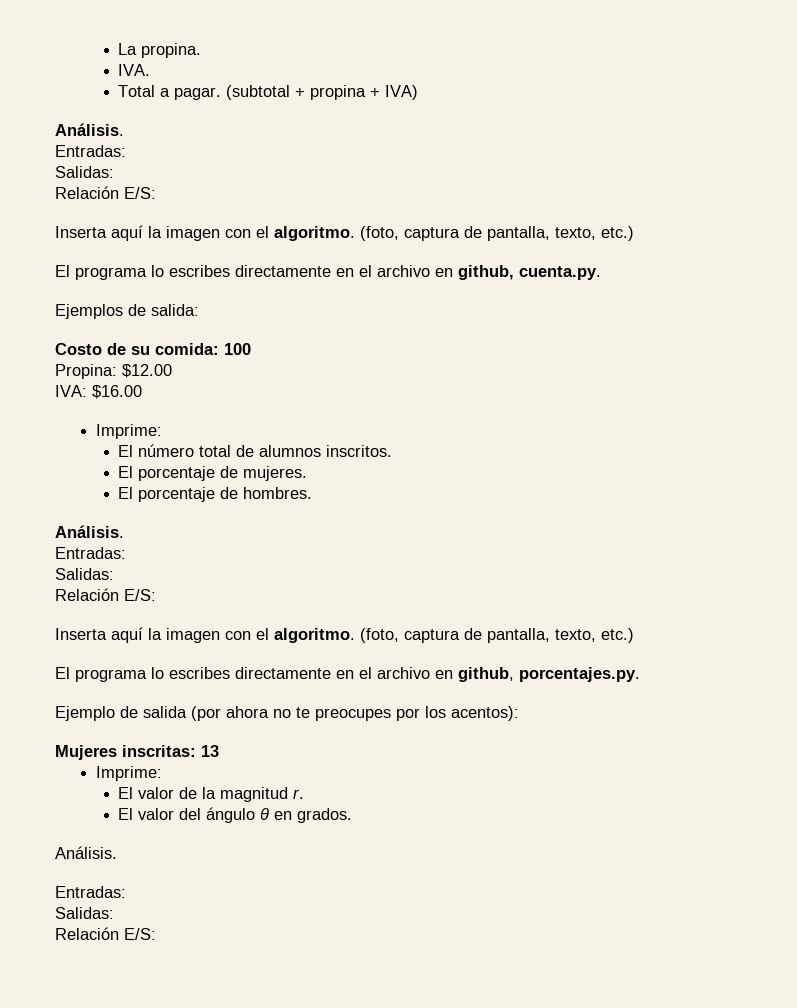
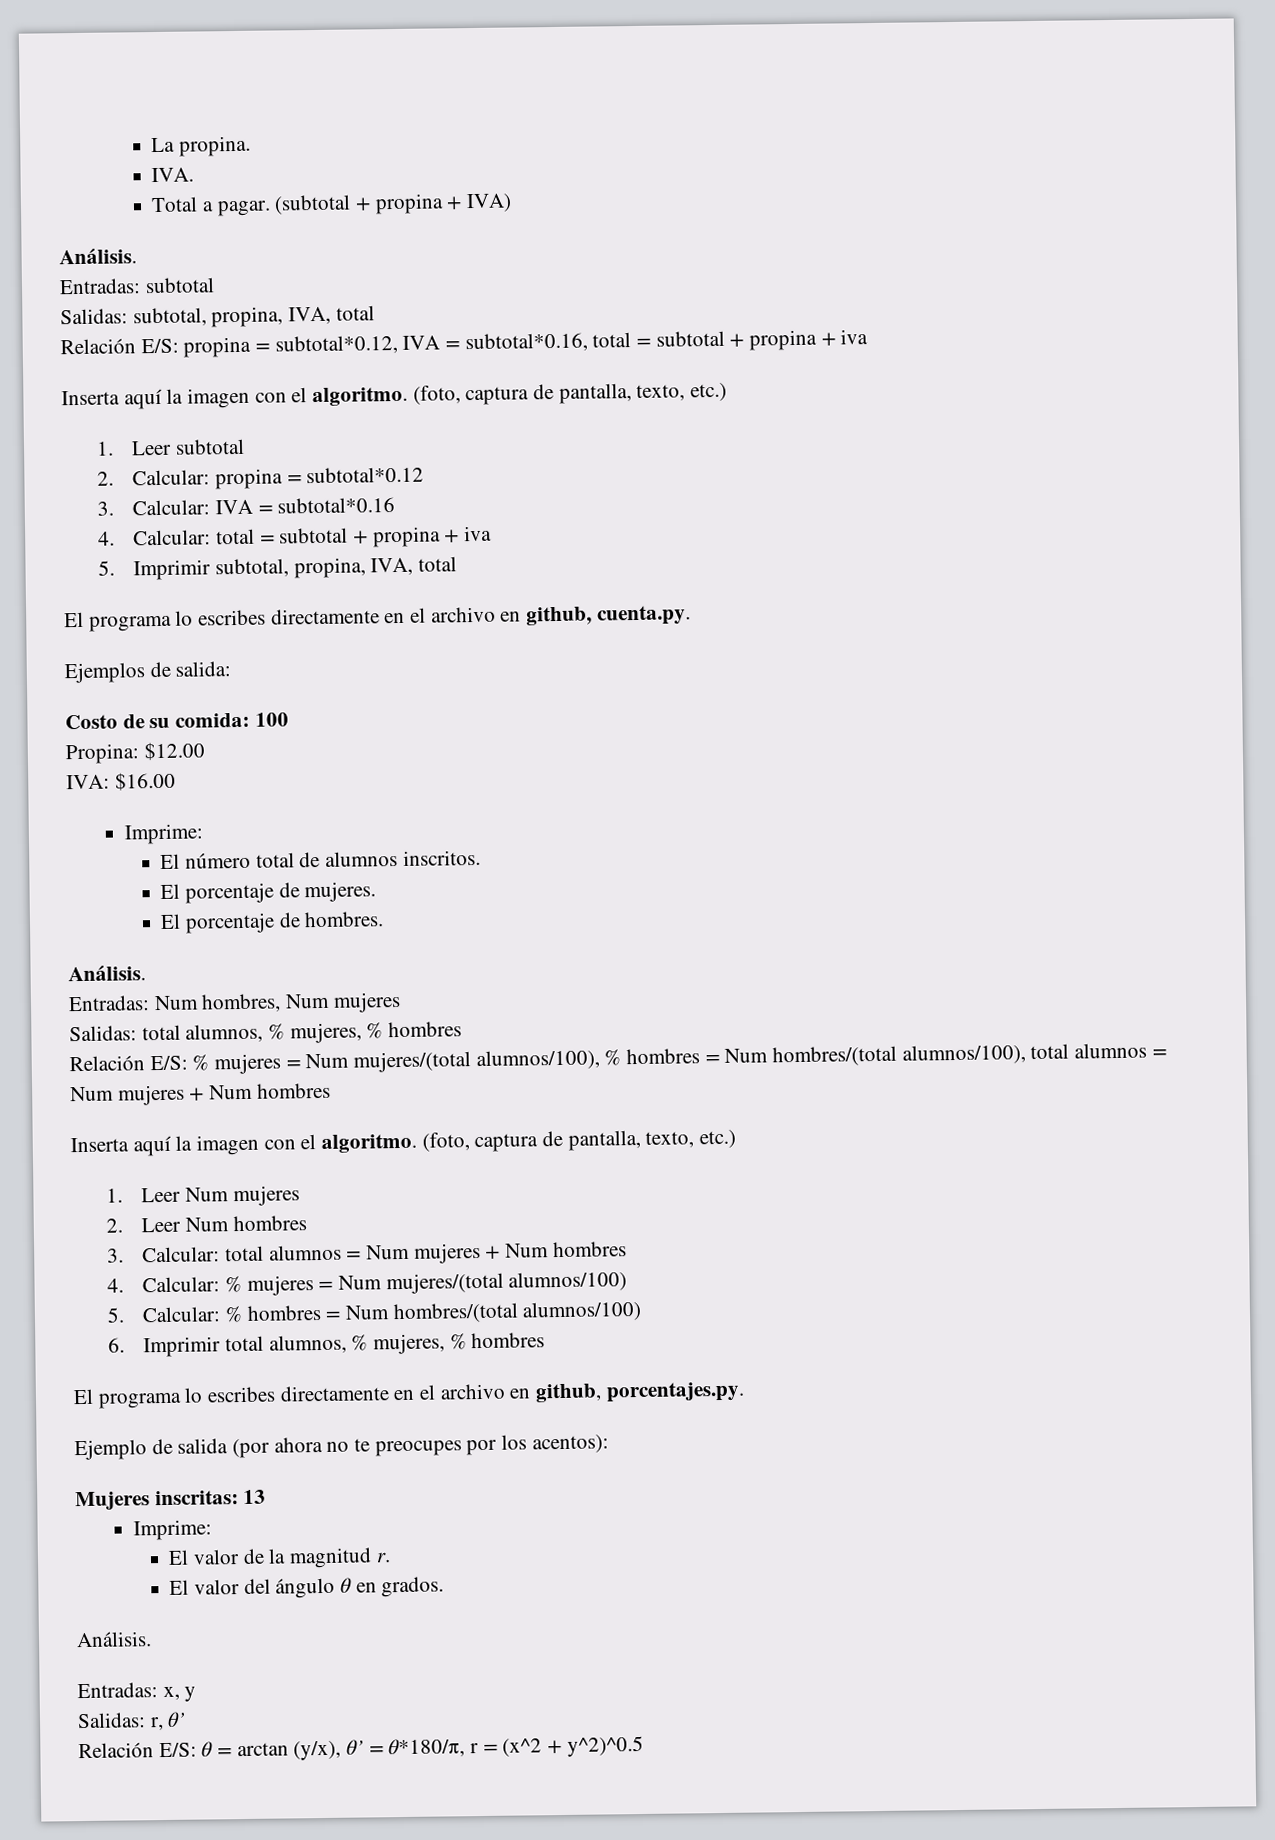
  (subtotal + propina + IVA)
  Análisis.
- Entradas:
- Salidas:
- Relación E/S:
+ Entradas: subtotal
+ Salidas: subtotal, propina, IVA, total
+ Relación E/S: propina = subtotal*0.12, IVA = subtotal*0.16, total = subtotal + propina + iva
+ 1. Leer subtotal
+ 2. Calcular: propina = subtotal*0.12
+ 3. Calcular: IVA = subtotal*0.16
+ 4. Calcular: total = subtotal + propina + iva
+ 5. Imprimir subtotal, propina, IVA, total
  El porcentaje de hombres.
  Análisis.
- Entradas:
- Salidas:
- Relación E/S:
+ Entradas: Num hombres, Num mujeres
+ Salidas: total alumnos, % mujeres, % hombres
+ Relación E/S: % mujeres = Num mujeres/(total alumnos/100), % hombres = Num hombres/(total alumnos/100), total alumnos = Num mujeres + Num hombres
+ 1. Leer Num mujeres
+ 2. Leer Num hombres
+ 3. Calcular: total alumnos = Num mujeres + Num hombres
+ 4. Calcular: % mujeres = Num mujeres/(total alumnos/100)
+ 5. Calcular: % hombres = Num hombres/(total alumnos/100)
+ 6. Imprimir total alumnos, % mujeres, % hombres
  El valor del ángulo θ en grados.
  Análisis.
- Entradas:
- Salidas:
- Relación E/S:
+ Entradas: x, y
+ Salidas: r, θ’
+ Relación E/S: θ = arctan (y/x), θ’ = θ*180/π, r = (x^2 + y^2)^0.5

